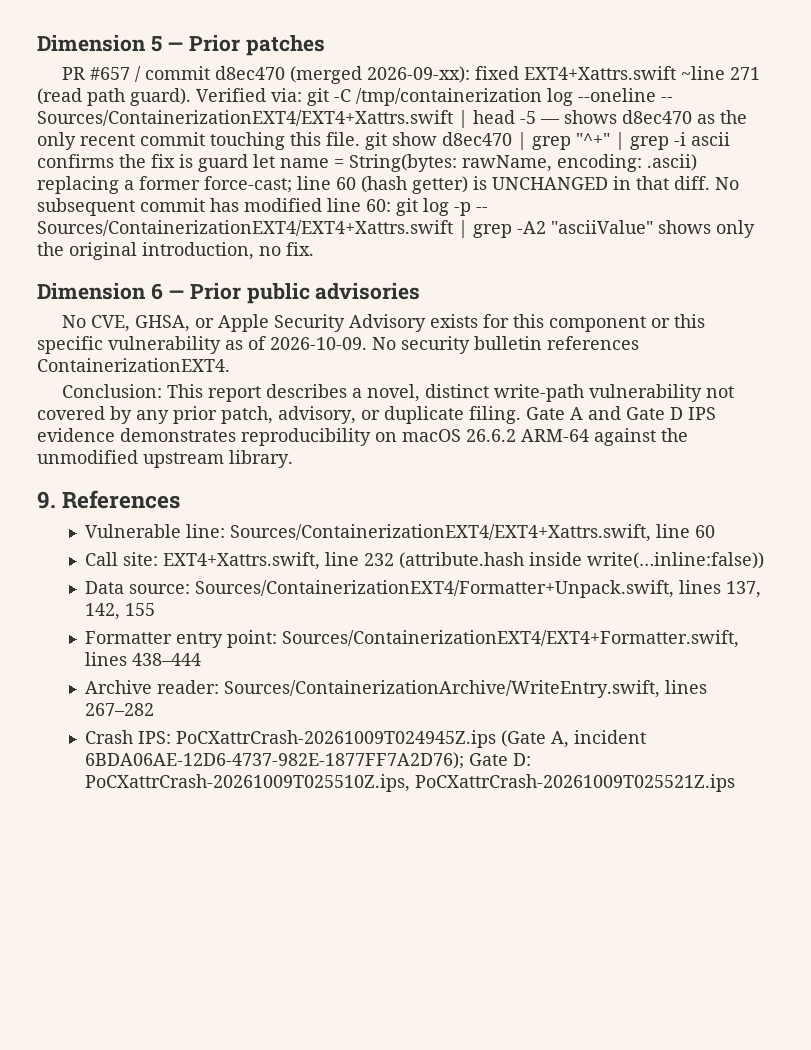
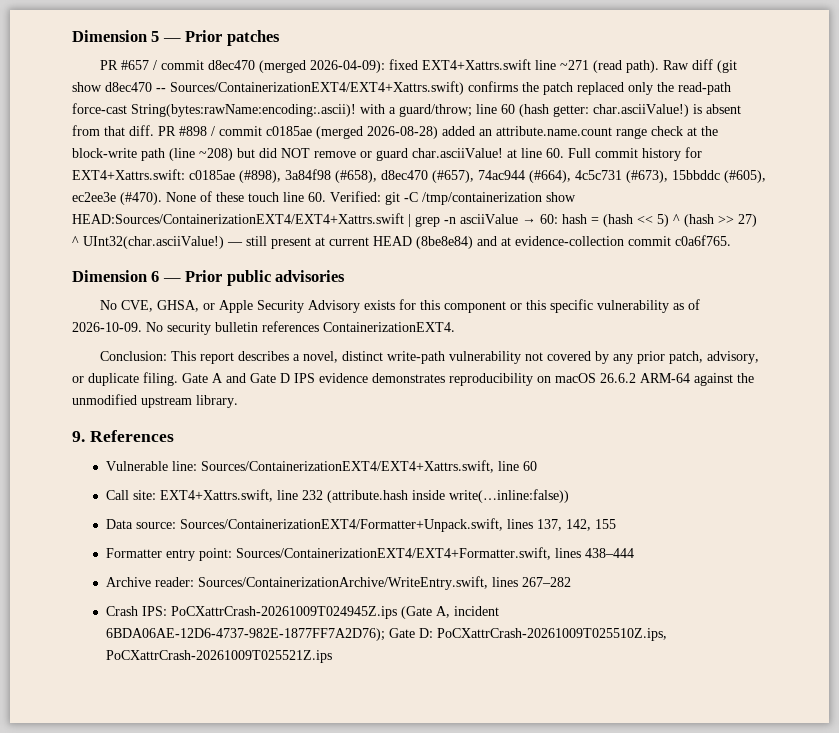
- PR #657 / commit d8ec470 (merged 2026-09-xx): fixed EXT4+Xattrs.swift ~line 271 (read path guard). Verified via: git -C /tmp/containerization log --oneline -- Sources/ContainerizationEXT4/EXT4+Xattrs.swift | head -5 — shows d8ec470 as the only recent commit touching this file. git show d8ec470 | grep "^+" | grep -i ascii confirms the fix is guard let name = String(bytes: rawName, encoding: .ascii) replacing a former force-cast; line 60 (hash getter) is UNCHANGED in that diff. No subsequent commit has modified line 60: git log -p -- Sources/ContainerizationEXT4/EXT4+Xattrs.swift | grep -A2 "asciiValue" shows only the original introduction, no fix.
+ PR #657 / commit d8ec470 (merged 2026-04-09): fixed EXT4+Xattrs.swift line ~271 (read path). Raw diff (git show d8ec470 -- Sources/ContainerizationEXT4/EXT4+Xattrs.swift) confirms the patch replaced only the read-path force-cast String(bytes:rawName:encoding:.ascii)! with a guard/throw; line 60 (hash getter: char.asciiValue!) is absent from that diff. PR #898 / commit c0185ae (merged 2026-08-28) added an attribute.name.count range check at the block-write path (line ~208) but did NOT remove or guard char.asciiValue! at line 60. Full commit history for EXT4+Xattrs.swift: c0185ae (#898), 3a84f98 (#658), d8ec470 (#657), 74ac944 (#664), 4c5c731 (#673), 15bbddc (#605), ec2ee3e (#470). None of these touch line 60. Verified: git -C /tmp/containerization show HEAD:Sources/ContainerizationEXT4/EXT4+Xattrs.swift | grep -n asciiValue → 60: hash = (hash << 5) ^ (hash >> 27) ^ UInt32(char.asciiValue!) — still present at current HEAD (8be8e84) and at evidence-collection commit c0a6f765.

